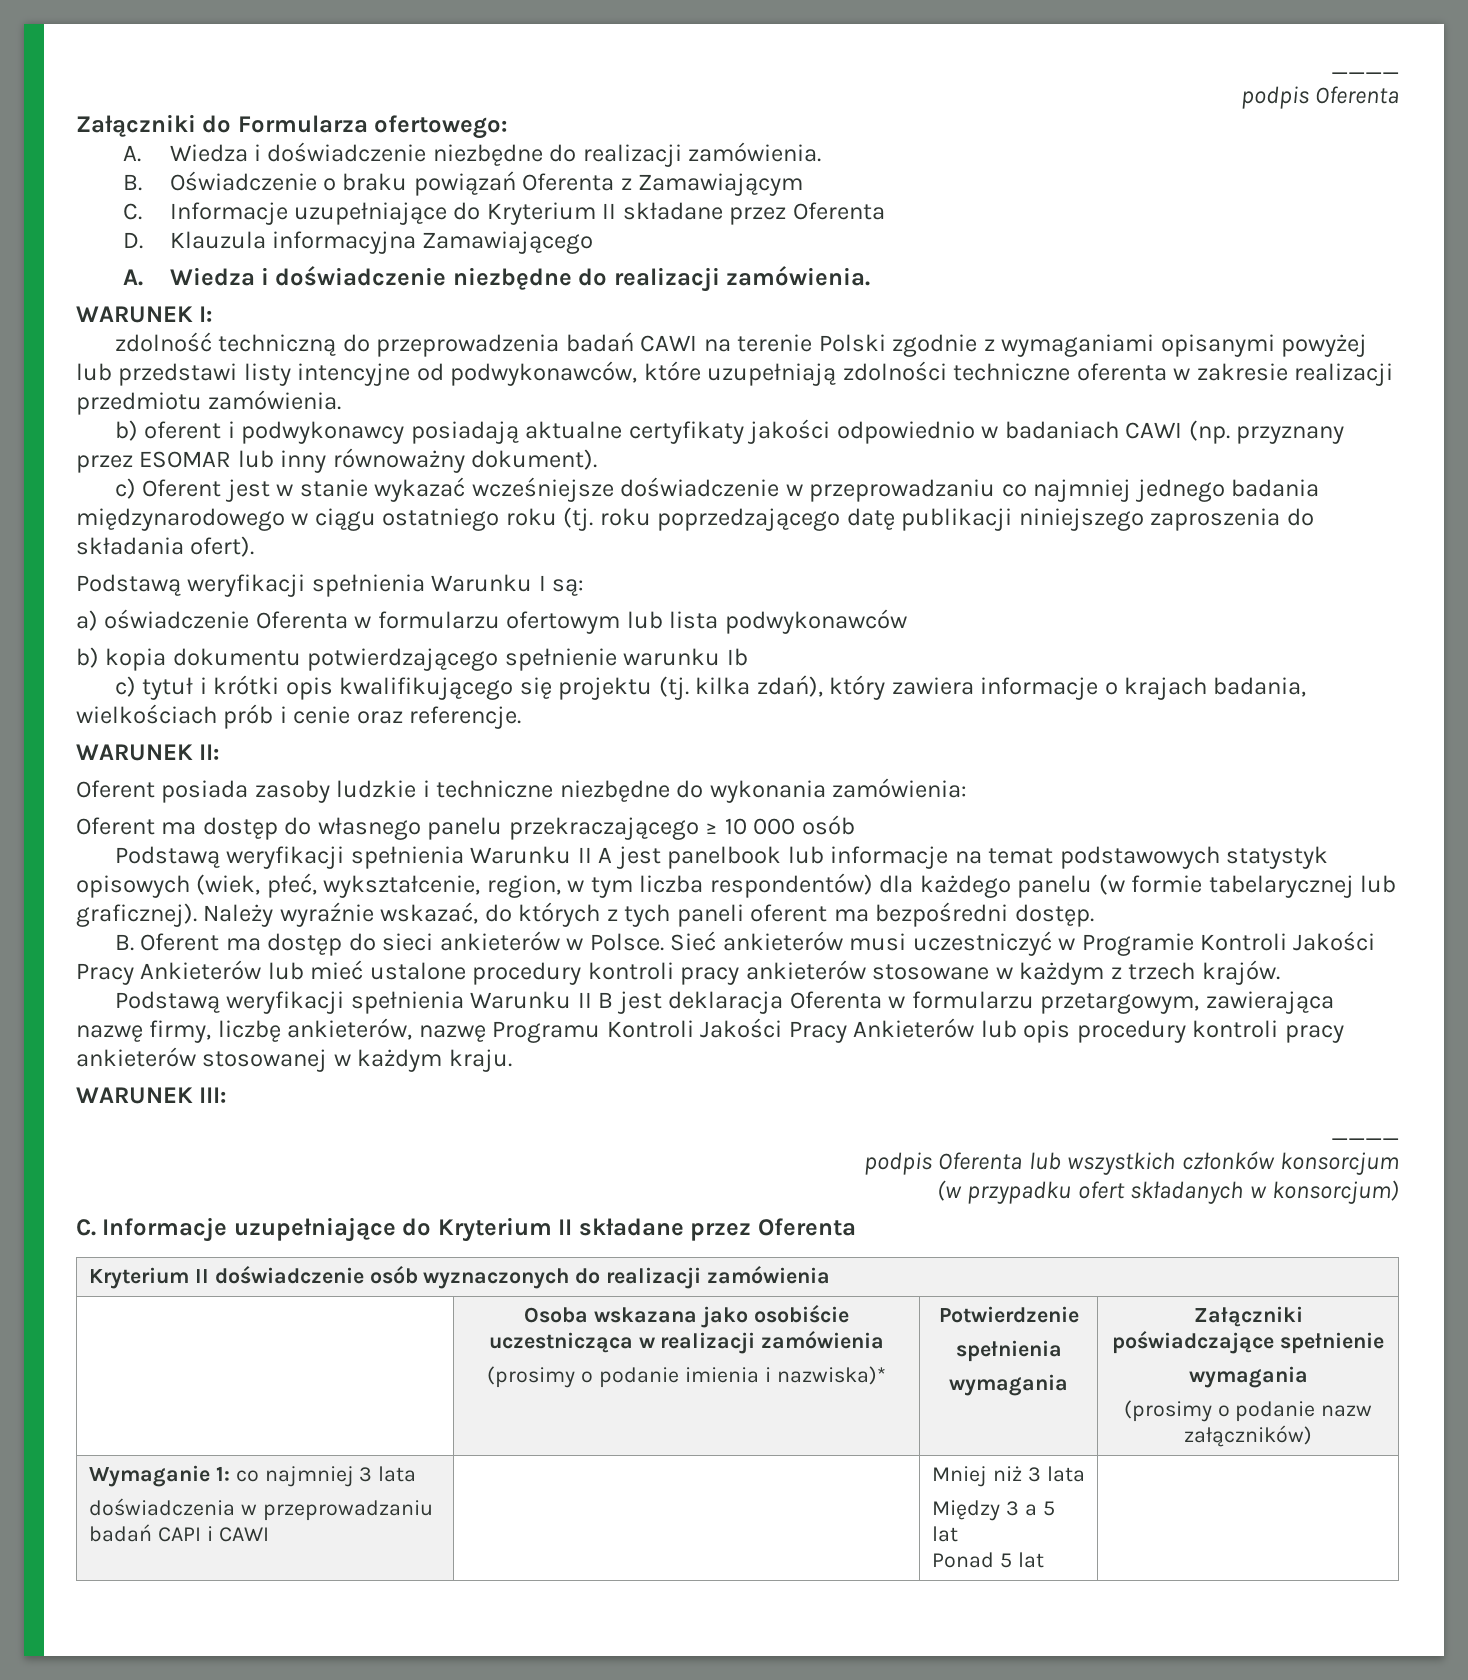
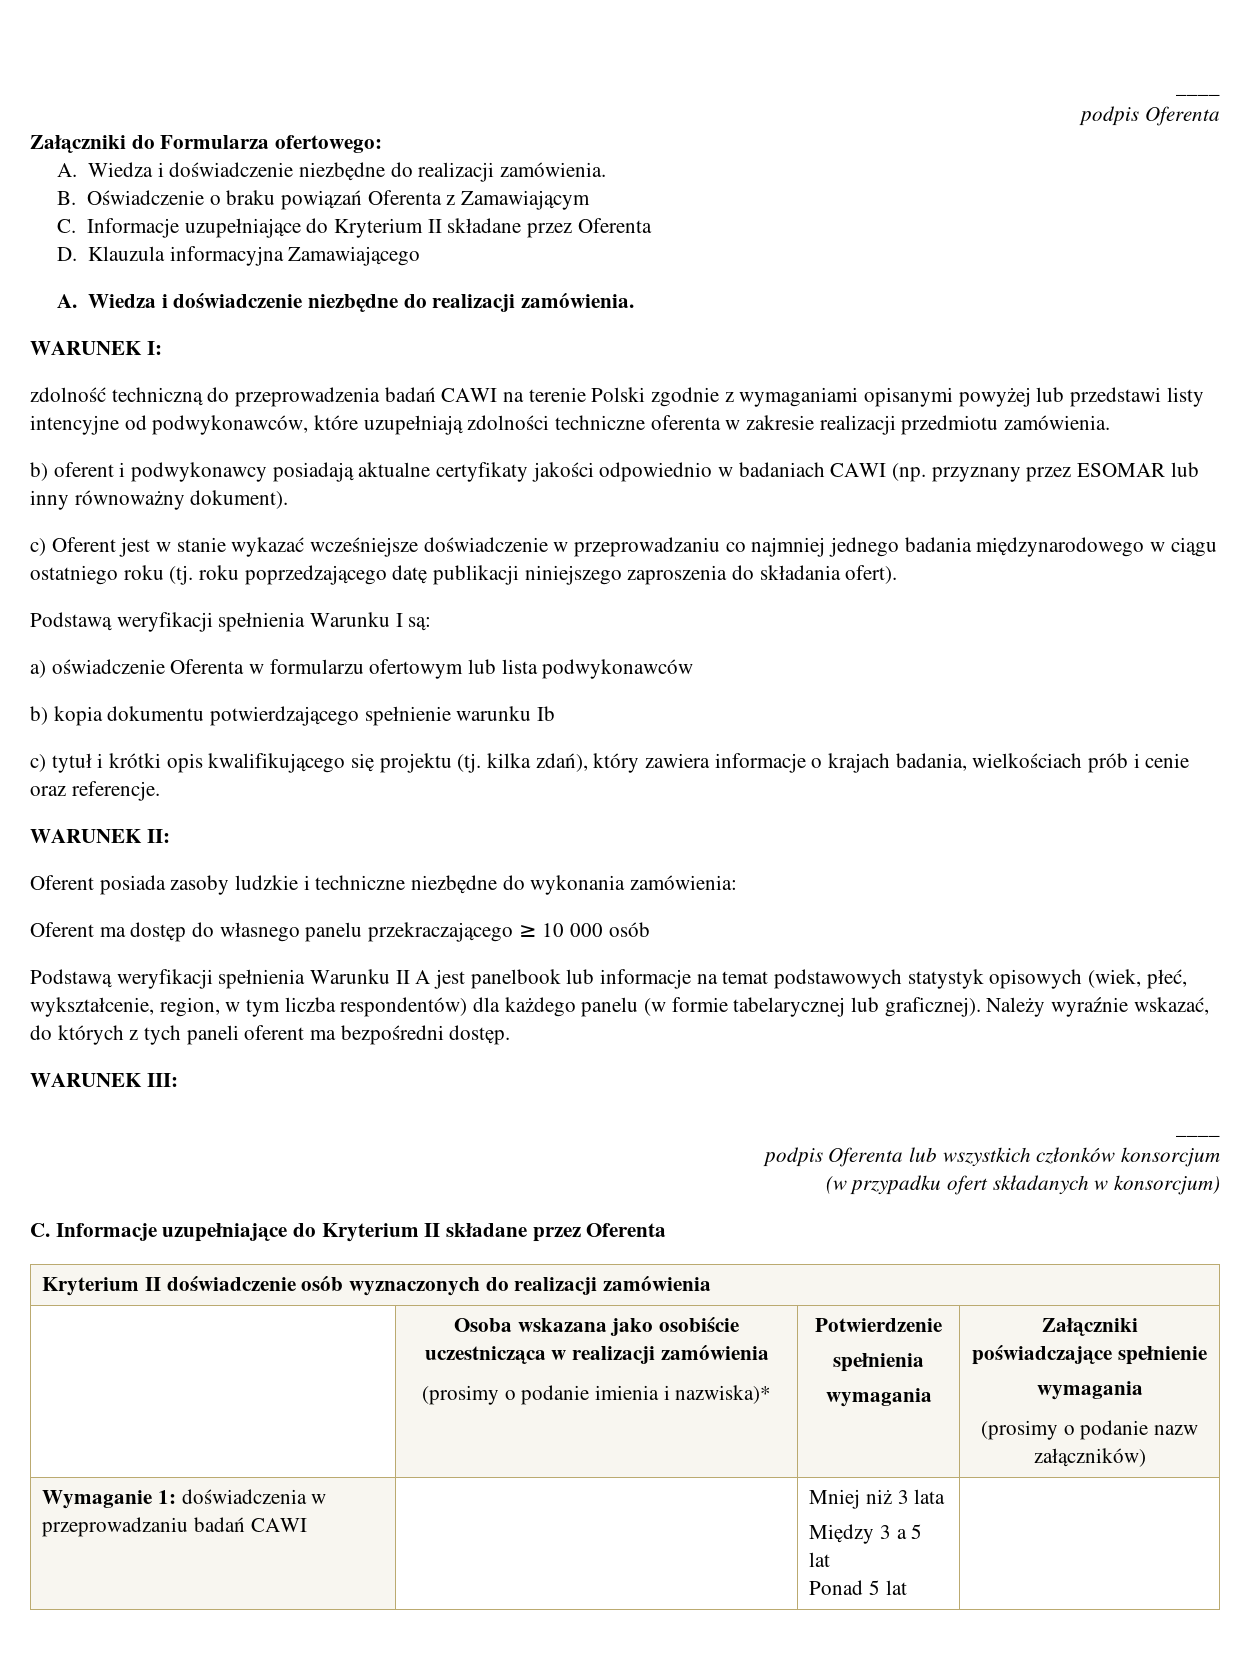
- B. Oferent ma dostęp do sieci ankieterów w Polsce. Sieć ankieterów musi uczestniczyć w Programie Kontroli Jakości Pracy Ankieterów lub mieć ustalone procedury kontroli pracy ankieterów stosowane w każdym z trzech krajów.
- Podstawą weryfikacji spełnienia Warunku II B jest deklaracja Oferenta w formularzu przetargowym, zawierająca nazwę firmy, liczbę ankieterów, nazwę Programu Kontroli Jakości Pracy Ankieterów lub opis procedury kontroli pracy ankieterów stosowanej w każdym kraju.
- Wymaganie 1: co najmniej 3 lata
- doświadczenia w przeprowadzaniu badań CAPI i CAWI | | Mniej niż 3 lata
+ Wymaganie 1: doświadczenia w przeprowadzaniu badań CAWI | | Mniej niż 3 lata

